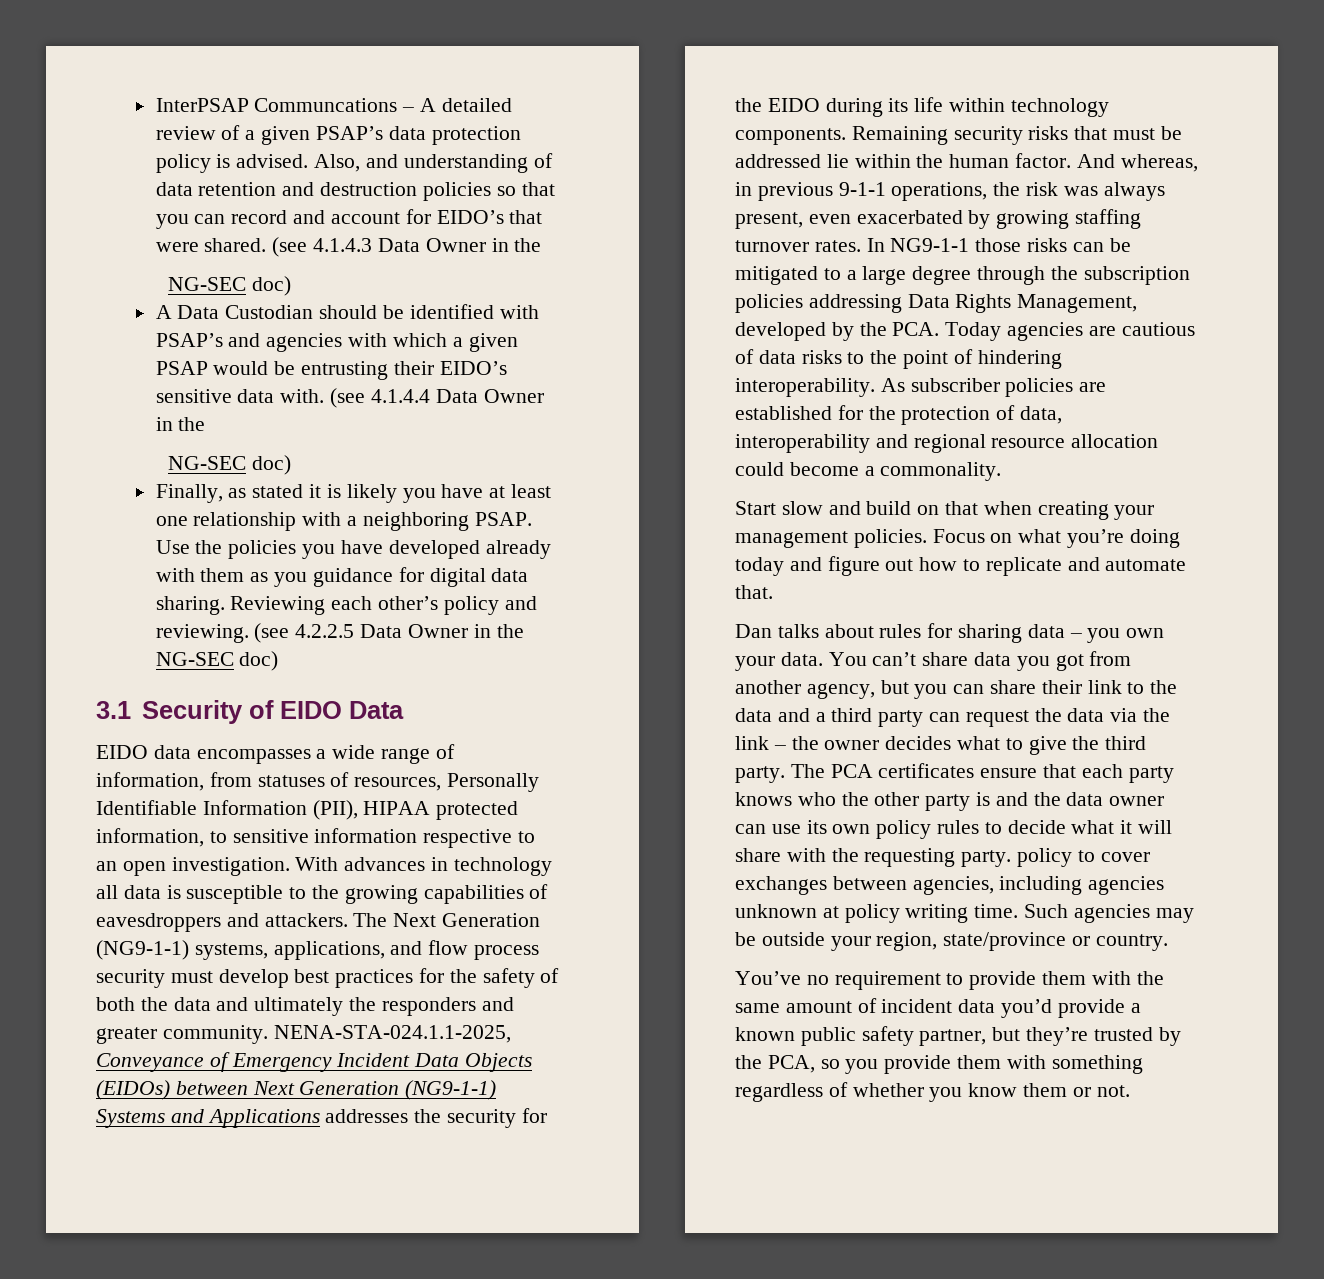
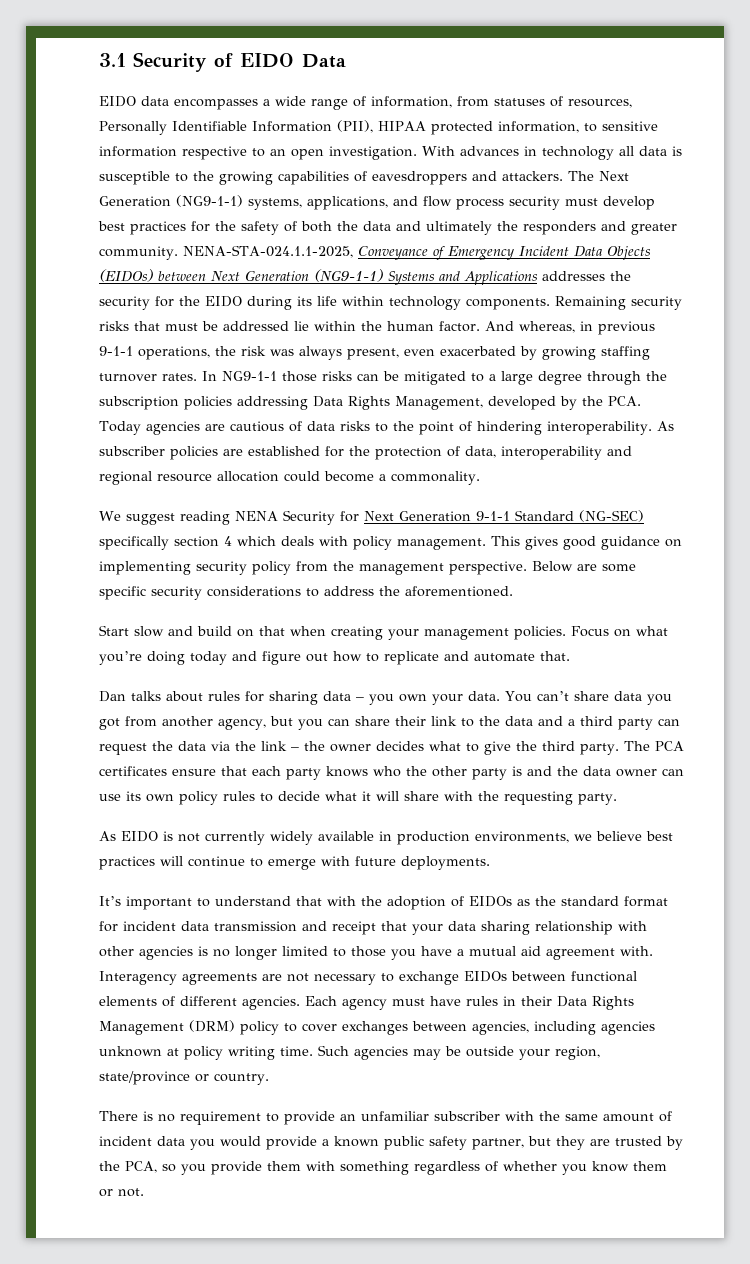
- InterPSAP Communcations – A detailed review of a given PSAP’s data protection policy is advised. Also, and understanding of data retention and destruction policies so that you can record and account for EIDO’s that were shared. (see 4.1.4.3 Data Owner in the
- NG-SEC doc)
- A Data Custodian should be identified with PSAP’s and agencies with which a given PSAP would be entrusting their EIDO’s sensitive data with. (see 4.1.4.4 Data Owner in the
- NG-SEC doc)
- Finally, as stated it is likely you have at least one relationship with a neighboring PSAP. Use the policies you have developed already with them as you guidance for digital data sharing. Reviewing each other’s policy and reviewing. (see 4.2.2.5 Data Owner in the NG-SEC doc)
+ We suggest reading NENA Security for Next Generation 9-1-1 Standard (NG-SEC) specifically section 4 which deals with policy management. This gives good guidance on implementing security policy from the management perspective. Below are some specific security considerations to address the aforementioned.
- The PCA certificates ensure that each party knows who the other party is and the data owner can use its own policy rules to decide what it will share with the requesting party. policy to cover exchanges between agencies, including agencies unknown at policy writing time.
+ The PCA certificates ensure that each party knows who the other party is and the data owner can use its own policy rules to decide what it will share with the requesting party.
+ As EIDO is not currently widely available in production environments, we believe best practices will continue to emerge with future deployments.
+ It’s important to understand that with the adoption of EIDOs as the standard format for incident data transmission and receipt that your data sharing relationship with other agencies is no longer limited to those you have a mutual aid agreement with. Interagency agreements are not necessary to exchange EIDOs between functional elements of different agencies. Each agency must have rules in their Data Rights Management (DRM) policy to cover exchanges between agencies, including agencies unknown at policy writing time.
- You’ve no requirement to provide them with the same amount of incident data you’d provide a known public safety partner, but they’re trusted by the PCA, so you provide them with something regardless of whether you know them or not.
+ There is no requirement to provide an unfamiliar subscriber with the same amount of incident data you would provide a known public safety partner, but they are trusted by the PCA, so you provide them with something regardless of whether you know them or not.

